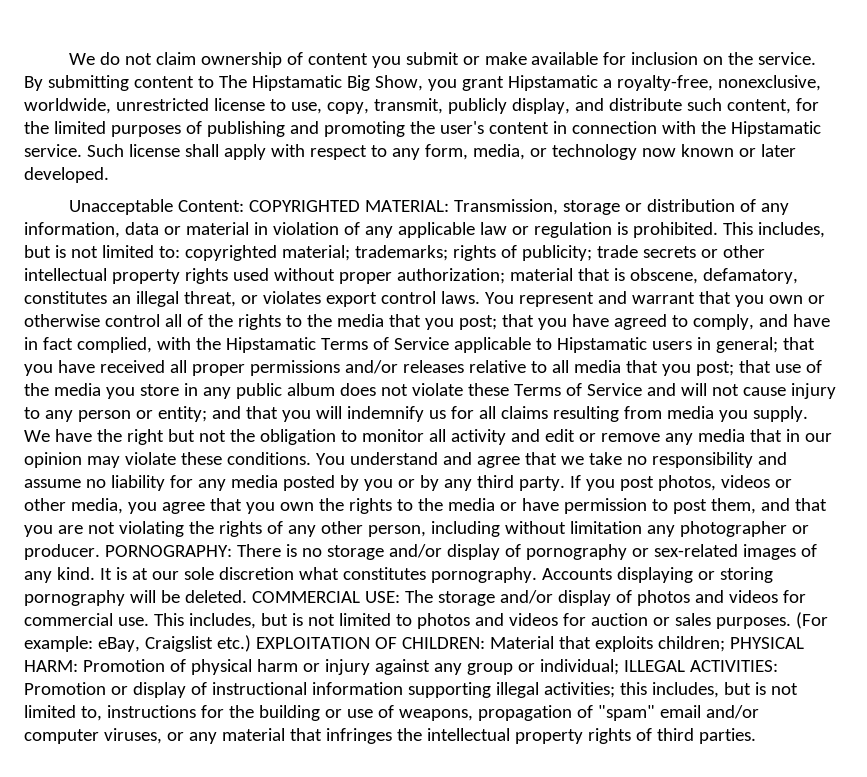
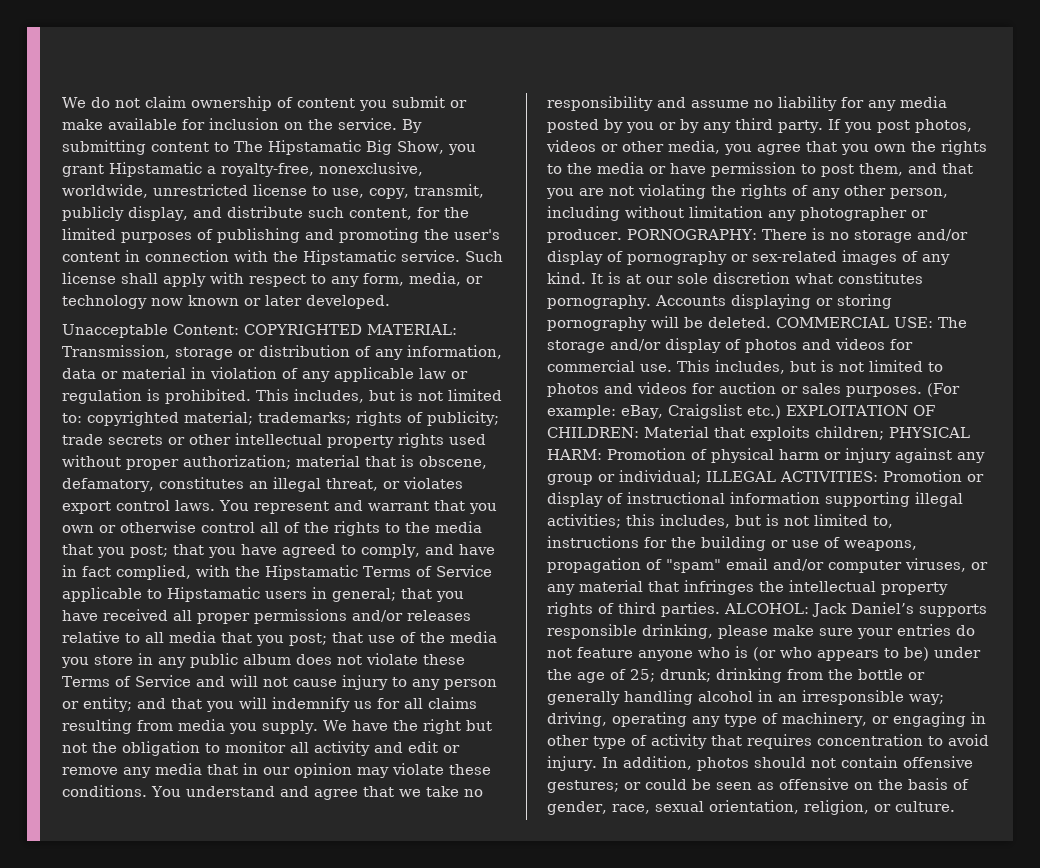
+ ALCOHOL: Jack Daniel’s supports responsible drinking, please make sure your entries do not feature anyone who is (or who appears to be) under the age of 25; drunk; drinking from the bottle or generally handling alcohol in an irresponsible way; driving, operating any type of machinery, or engaging in other type of activity that requires concentration to avoid injury. In addition, photos should not contain offensive gestures; or could be seen as offensive on the basis of gender, race, sexual orientation, religion, or culture.

